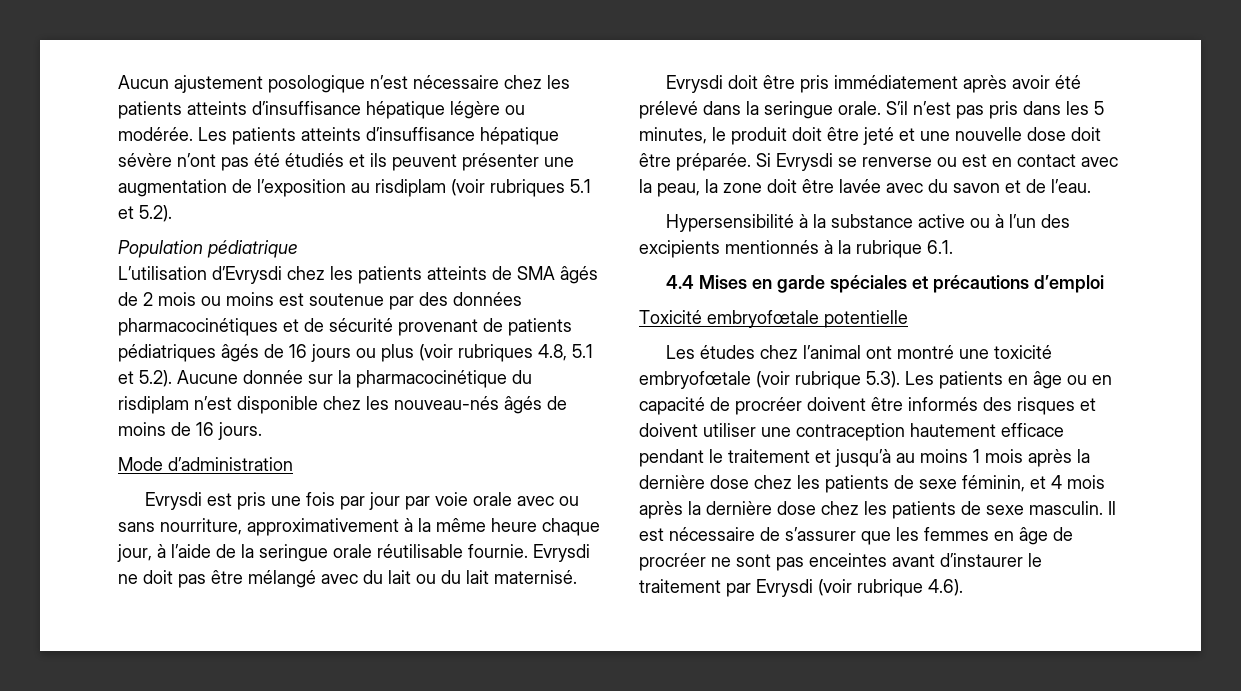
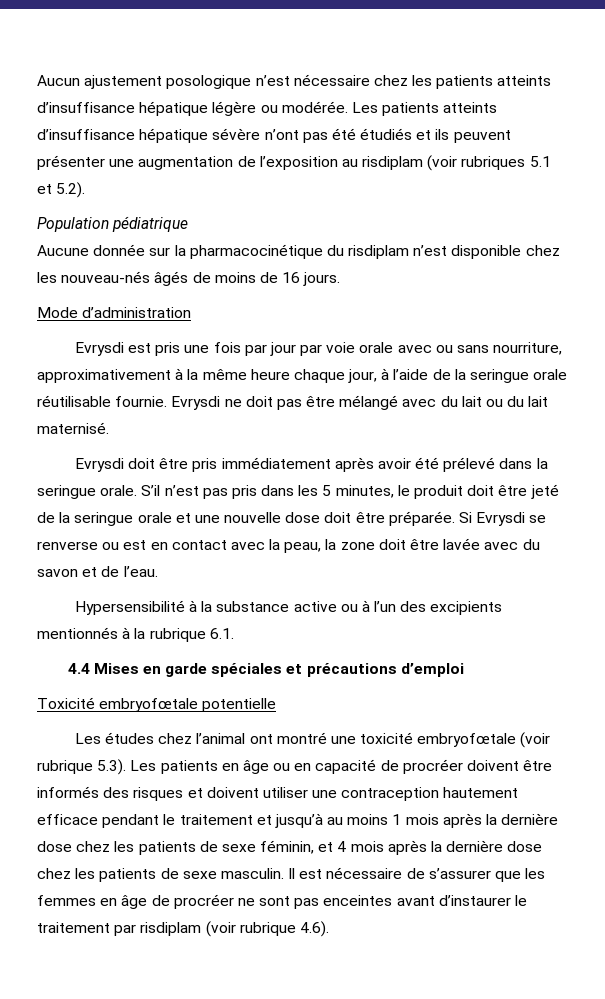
- L’utilisation d’Evrysdi chez les patients atteints de SMA âgés de 2 mois ou moins est soutenue par des données pharmacocinétiques et de sécurité provenant de patients pédiatriques âgés de 16 jours ou plus (voir rubriques 4.8, 5.1 et 5.2). Aucune donnée sur la pharmacocinétique du risdiplam n’est disponible chez les nouveau-nés âgés de moins de 16 jours.
+ Aucune donnée sur la pharmacocinétique du risdiplam n’est disponible chez les nouveau-nés âgés de moins de 16 jours.
- S’il n’est pas pris dans les 5 minutes, le produit doit être jeté et une nouvelle dose doit être préparée.
+ S’il n’est pas pris dans les 5 minutes, le produit doit être jeté de la seringue orale et une nouvelle dose doit être préparée.
- Il est nécessaire de s’assurer que les femmes en âge de procréer ne sont pas enceintes avant d’instaurer le traitement par Evrysdi (voir rubrique 4.6).
+ Il est nécessaire de s’assurer que les femmes en âge de procréer ne sont pas enceintes avant d’instaurer le traitement par risdiplam (voir rubrique 4.6).

